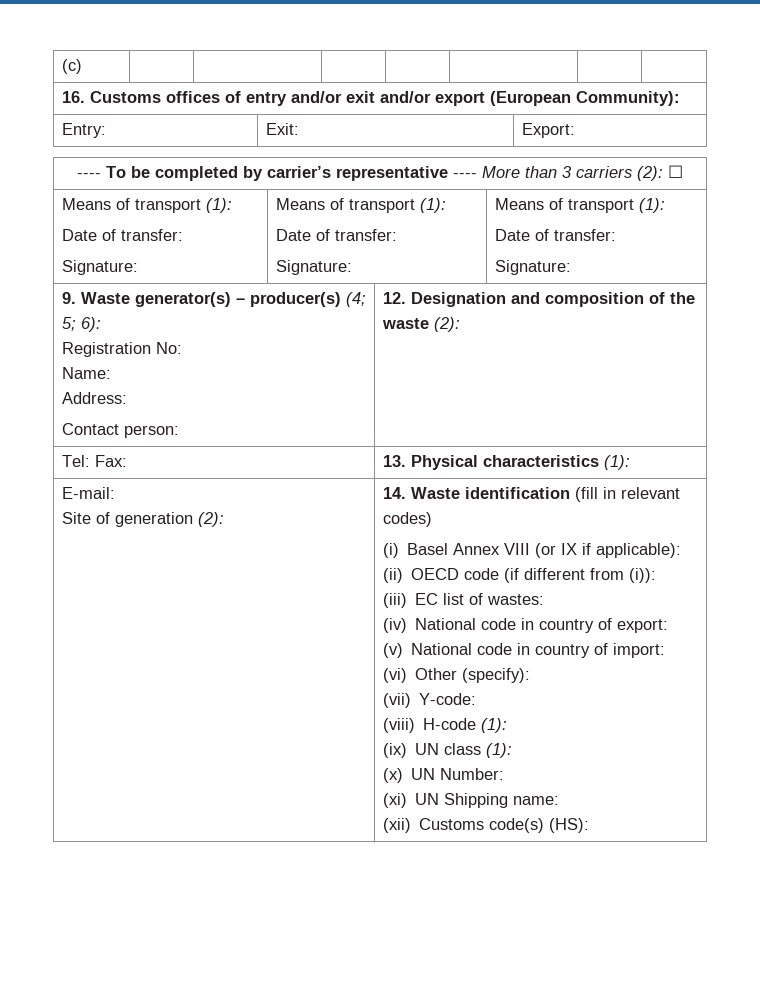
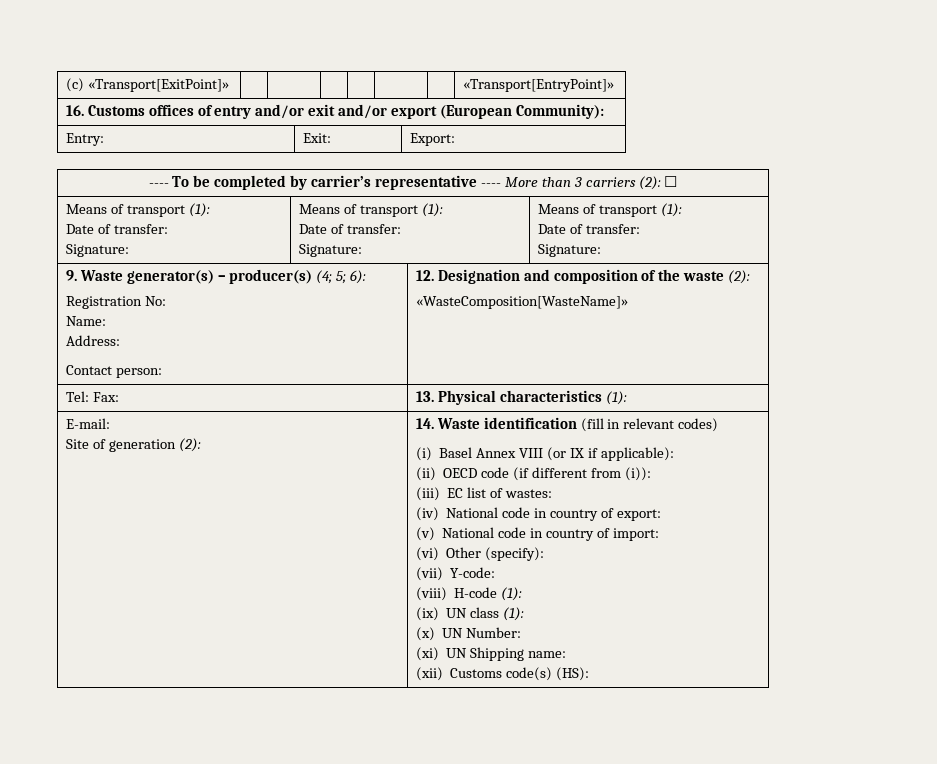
- (c) | | | | | | |
+ (c) «Transport[ExitPoint]» | | | | | | | «Transport[EntryPoint]»
  9. Waste generator(s) – producer(s) (4; 5; 6):
  Registration No:
  Name:
  Address:
  Contact person: | 12. Designation and composition of the waste (2):
+ «WasteComposition[WasteName]»

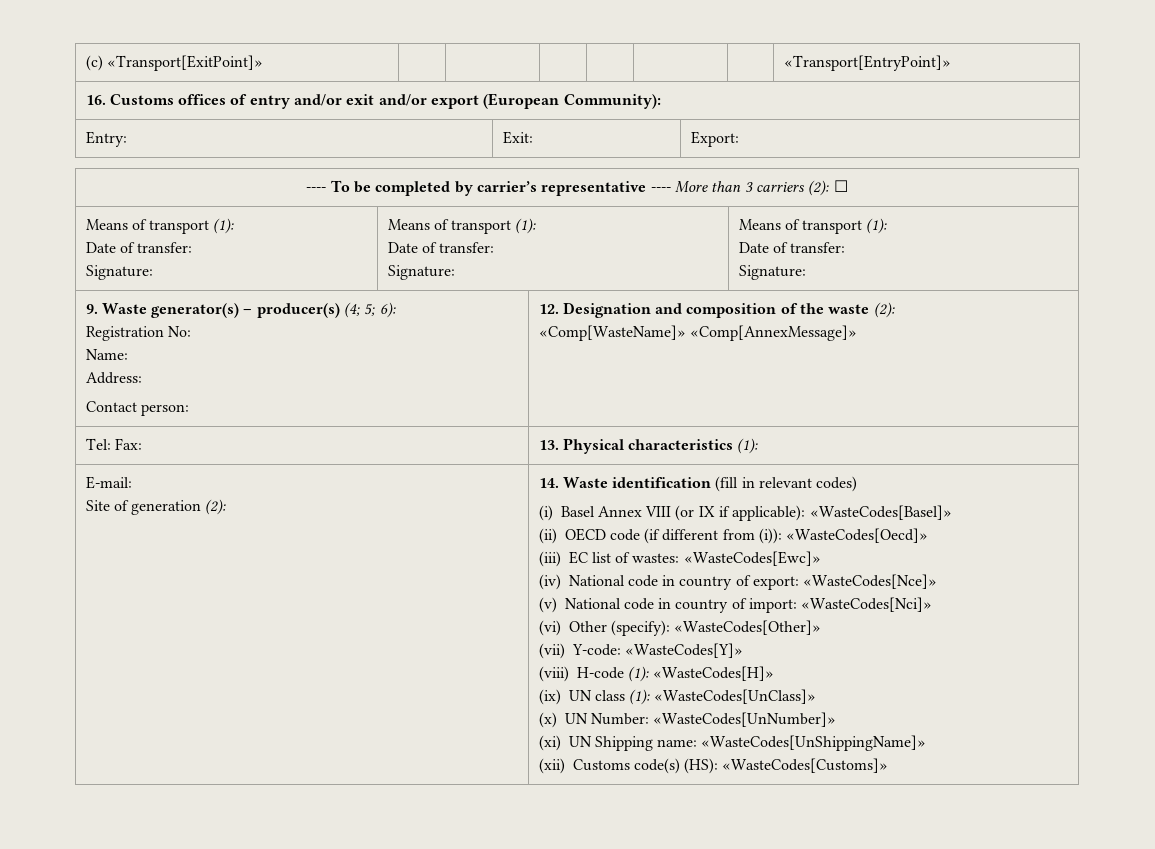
  9. Waste generator(s) – producer(s) (4; 5; 6):
  Registration No:
  Name:
  Address:
  Contact person: | 12. Designation and composition of the waste (2):
- «WasteComposition[WasteName]»
+ «Comp[WasteName]» «Comp[AnnexMessage]»
- (i) Basel Annex VIII (or IX if applicable):
+ (i) Basel Annex VIII (or IX if applicable): «WasteCodes[Basel]»
- (ii) OECD code (if different from (i)):
+ (ii) OECD code (if different from (i)): «WasteCodes[Oecd]»
- (iii) EC list of wastes:
+ (iii) EC list of wastes: «WasteCodes[Ewc]»
- (iv) National code in country of export:
+ (iv) National code in country of export: «WasteCodes[Nce]»
- (v) National code in country of import:
+ (v) National code in country of import: «WasteCodes[Nci]»
- (vi) Other (specify):
+ (vi) Other (specify): «WasteCodes[Other]»
- (vii) Y-code:
+ (vii) Y-code: «WasteCodes[Y]»
- (viii) H-code (1):
+ (viii) H-code (1): «WasteCodes[H]»
- (ix) UN class (1):
+ (ix) UN class (1): «WasteCodes[UnClass]»
- (x) UN Number:
+ (x) UN Number: «WasteCodes[UnNumber]»
- (xi) UN Shipping name:
+ (xi) UN Shipping name: «WasteCodes[UnShippingName]»
- (xii) Customs code(s) (HS):
+ (xii) Customs code(s) (HS): «WasteCodes[Customs]»

